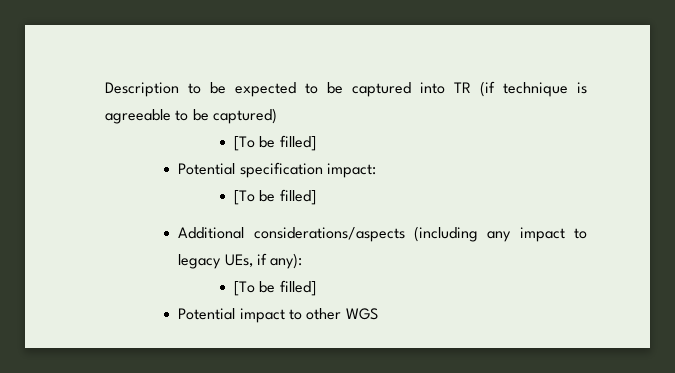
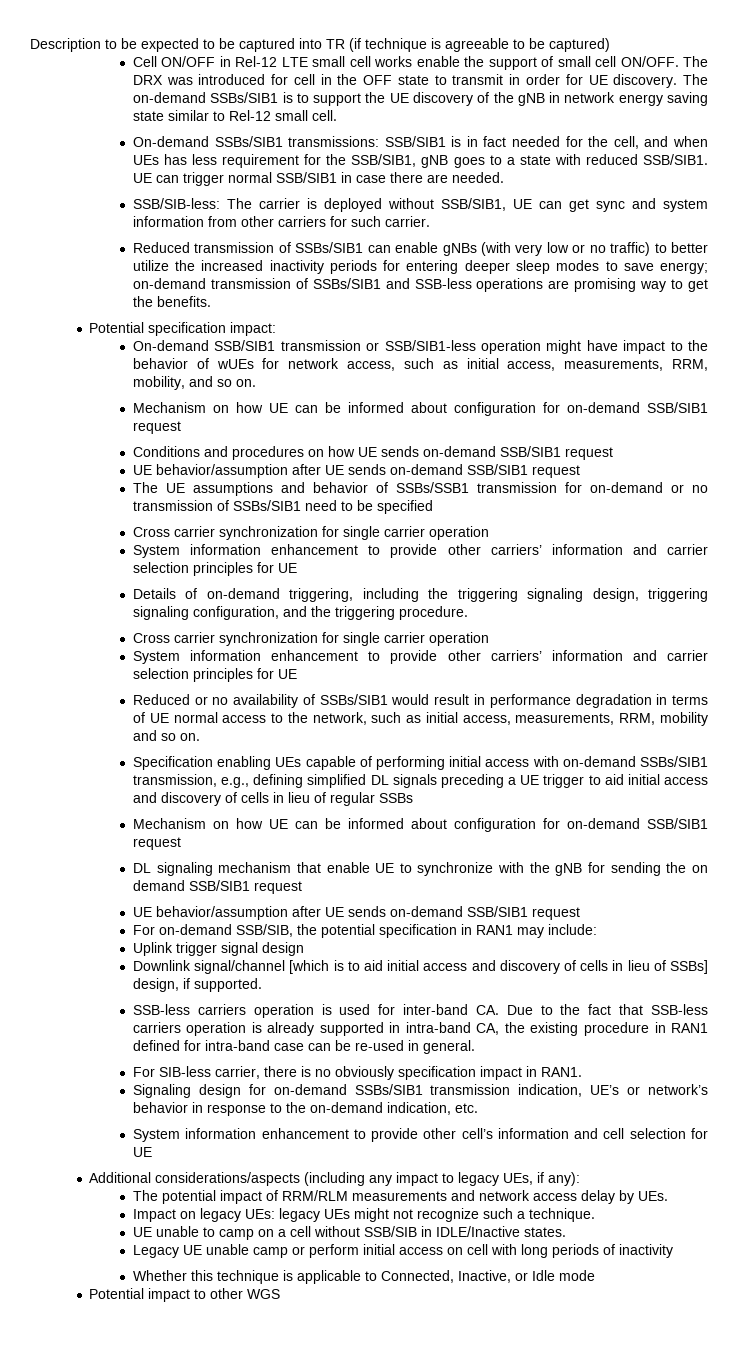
  Description to be expected to be captured into TR (if technique is agreeable to be captured)
- [To be filled]
+ Cell ON/OFF in Rel-12 LTE small cell works enable the support of small cell ON/OFF. The DRX was introduced for cell in the OFF state to transmit in order for UE discovery. The on-demand SSBs/SIB1 is to support the UE discovery of the gNB in network energy saving state similar to Rel-12 small cell.
+ On-demand SSBs/SIB1 transmissions: SSB/SIB1 is in fact needed for the cell, and when UEs has less requirement for the SSB/SIB1, gNB goes to a state with reduced SSB/SIB1. UE can trigger normal SSB/SIB1 in case there are needed.
+ SSB/SIB-less: The carrier is deployed without SSB/SIB1, UE can get sync and system information from other carriers for such carrier.
+ Reduced transmission of SSBs/SIB1 can enable gNBs (with very low or no traffic) to better utilize the increased inactivity periods for entering deeper sleep modes to save energy; on-demand transmission of SSBs/SIB1 and SSB-less operations are promising way to get the benefits.
  Potential specification impact:
- [To be filled]
+ On-demand SSB/SIB1 transmission or SSB/SIB1-less operation might have impact to the behavior of wUEs for network access, such as initial access, measurements, RRM, mobility, and so on.
+ Mechanism on how UE can be informed about configuration for on-demand SSB/SIB1 request
+ Conditions and procedures on how UE sends on-demand SSB/SIB1 request
+ UE behavior/assumption after UE sends on-demand SSB/SIB1 request
+ The UE assumptions and behavior of SSBs/SSB1 transmission for on-demand or no transmission of SSBs/SIB1 need to be specified
+ Cross carrier synchronization for single carrier operation
+ System information enhancement to provide other carriers’ information and carrier selection principles for UE
+ Details of on-demand triggering, including the triggering signaling design, triggering signaling configuration, and the triggering procedure.
+ Cross carrier synchronization for single carrier operation
+ System information enhancement to provide other carriers’ information and carrier selection principles for UE
+ Reduced or no availability of SSBs/SIB1 would result in performance degradation in terms of UE normal access to the network, such as initial access, measurements, RRM, mobility and so on.
+ Specification enabling UEs capable of performing initial access with on-demand SSBs/SIB1 transmission, e.g., defining simplified DL signals preceding a UE trigger to aid initial access and discovery of cells in lieu of regular SSBs
+ Mechanism on how UE can be informed about configuration for on-demand SSB/SIB1 request
+ DL signaling mechanism that enable UE to synchronize with the gNB for sending the on demand SSB/SIB1 request
+ UE behavior/assumption after UE sends on-demand SSB/SIB1 request
+ For on-demand SSB/SIB, the potential specification in RAN1 may include:
+ Uplink trigger signal design
+ Downlink signal/channel [which is to aid initial access and discovery of cells in lieu of SSBs] design, if supported.
+ SSB-less carriers operation is used for inter-band CA. Due to the fact that SSB-less carriers operation is already supported in intra-band CA, the existing procedure in RAN1 defined for intra-band case can be re-used in general.
+ For SIB-less carrier, there is no obviously specification impact in RAN1.
+ Signaling design for on-demand SSBs/SIB1 transmission indication, UE’s or network’s behavior in response to the on-demand indication, etc.
+ System information enhancement to provide other cell’s information and cell selection for UE
  Additional considerations/aspects (including any impact to legacy UEs, if any):
- [To be filled]
+ The potential impact of RRM/RLM measurements and network access delay by UEs.
+ Impact on legacy UEs: legacy UEs might not recognize such a technique.
+ UE unable to camp on a cell without SSB/SIB in IDLE/Inactive states.
+ Legacy UE unable camp or perform initial access on cell with long periods of inactivity
+ Whether this technique is applicable to Connected, Inactive, or Idle mode

